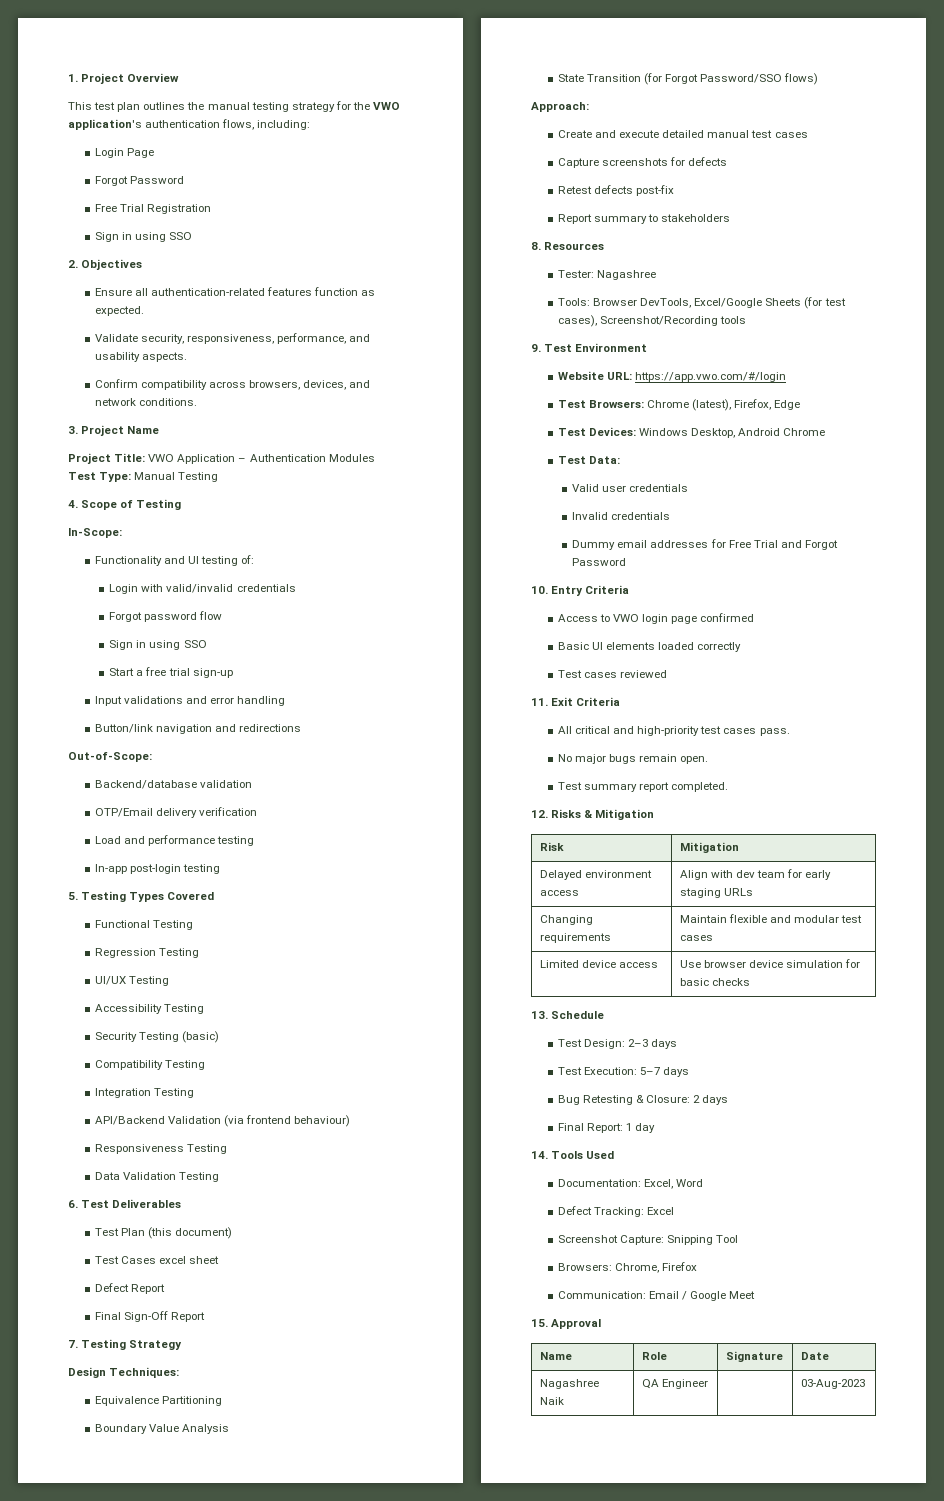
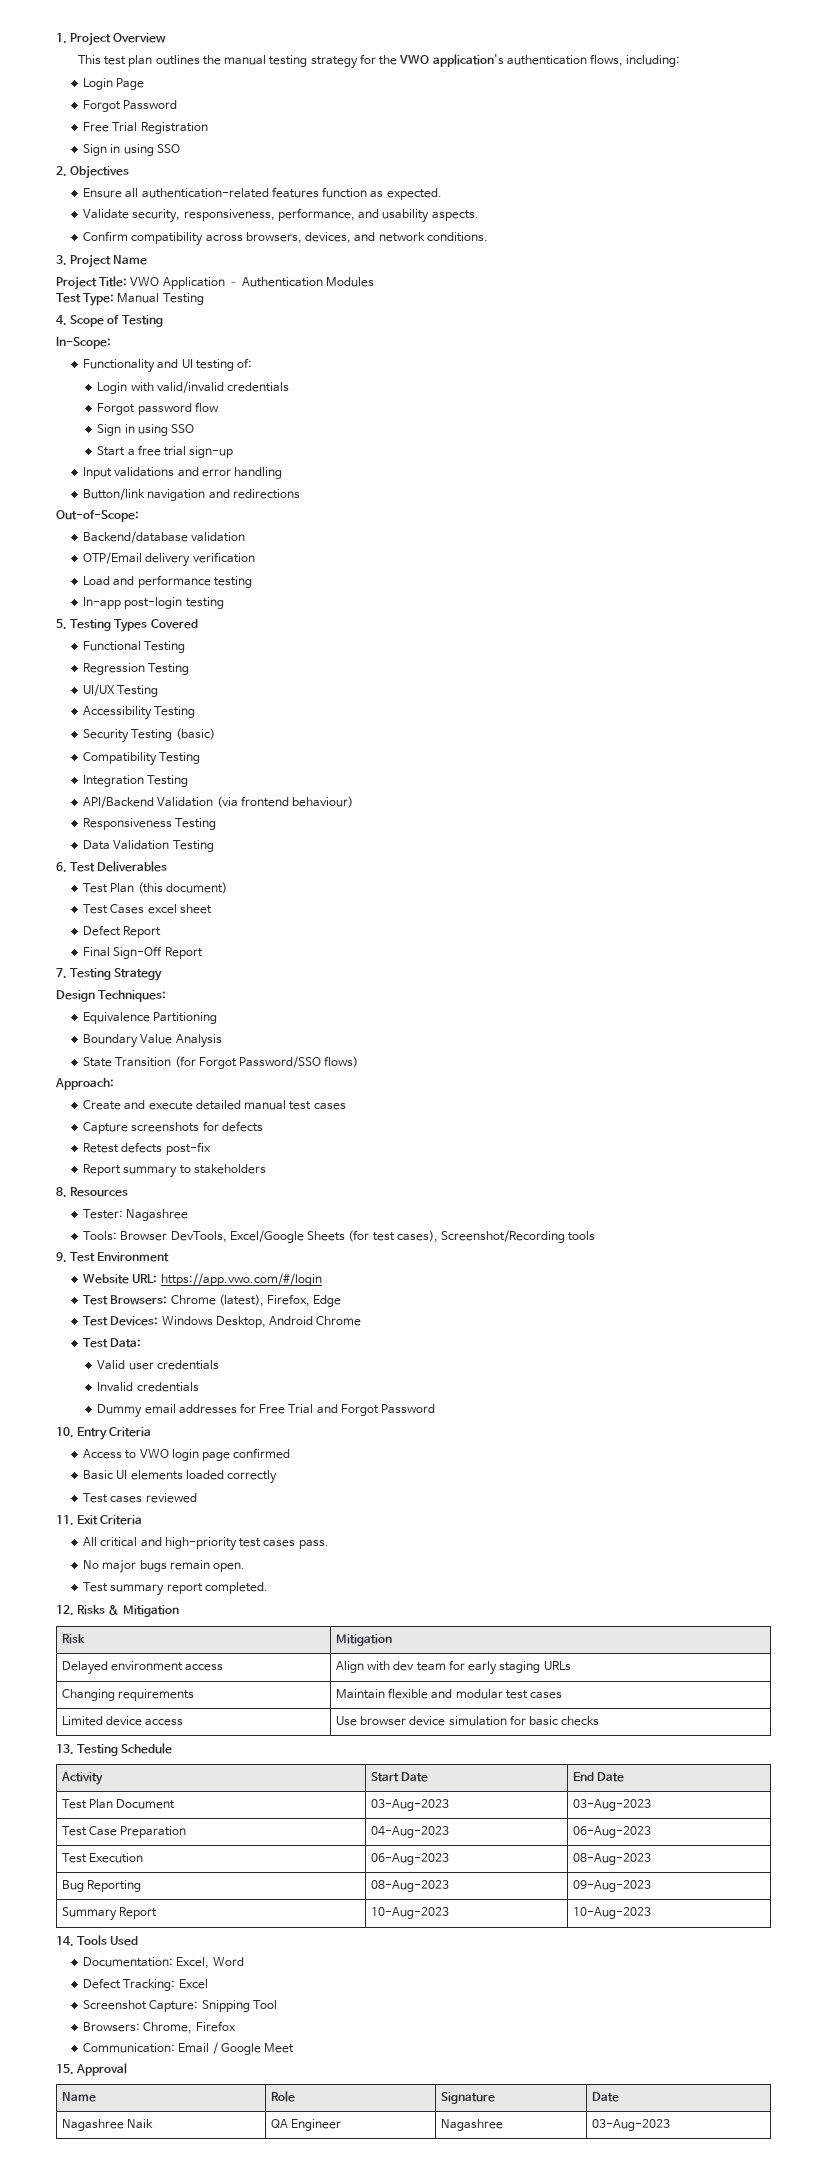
- 13. Schedule
+ 13. Testing Schedule
- Test Design: 2–3 days
- Test Execution: 5–7 days
- Bug Retesting & Closure: 2 days
- Final Report: 1 day
+ Activity | Start Date | End Date
+ Test Plan Document | 03-Aug-2023 | 03-Aug-2023
+ Test Case Preparation | 04-Aug-2023 | 06-Aug-2023
+ Test Execution | 06-Aug-2023 | 08-Aug-2023
+ Bug Reporting | 08-Aug-2023 | 09-Aug-2023
+ Summary Report | 10-Aug-2023 | 10-Aug-2023
- Nagashree Naik | QA Engineer | | 03-Aug-2023
+ Nagashree Naik | QA Engineer | Nagashree | 03-Aug-2023

